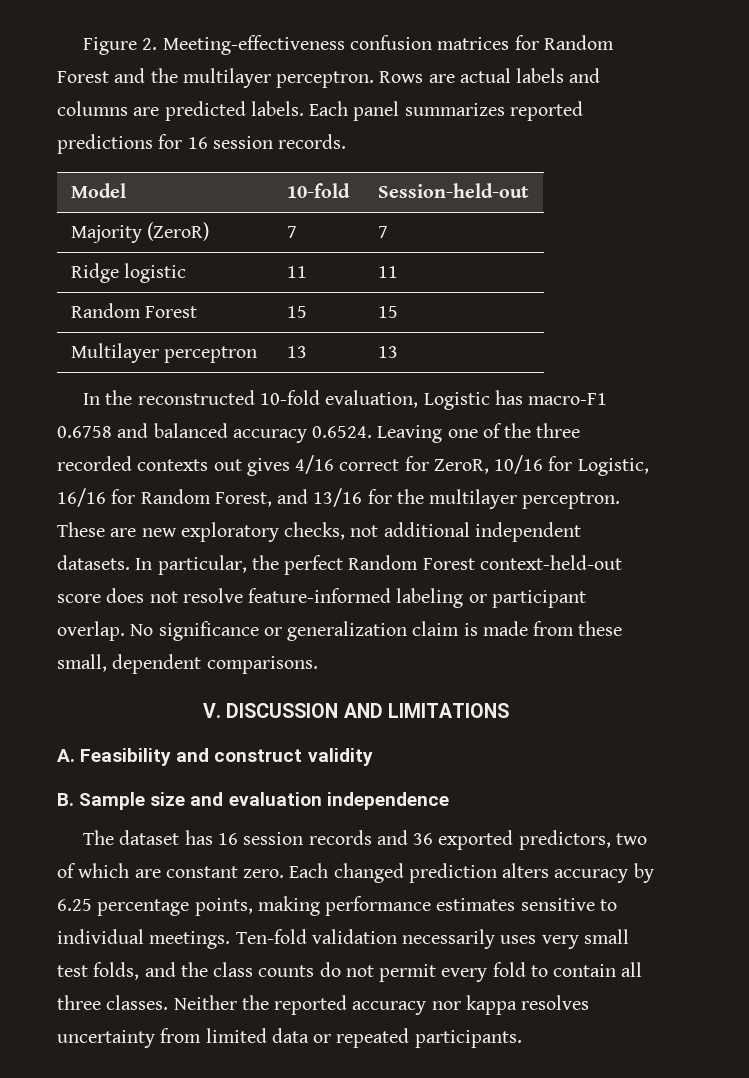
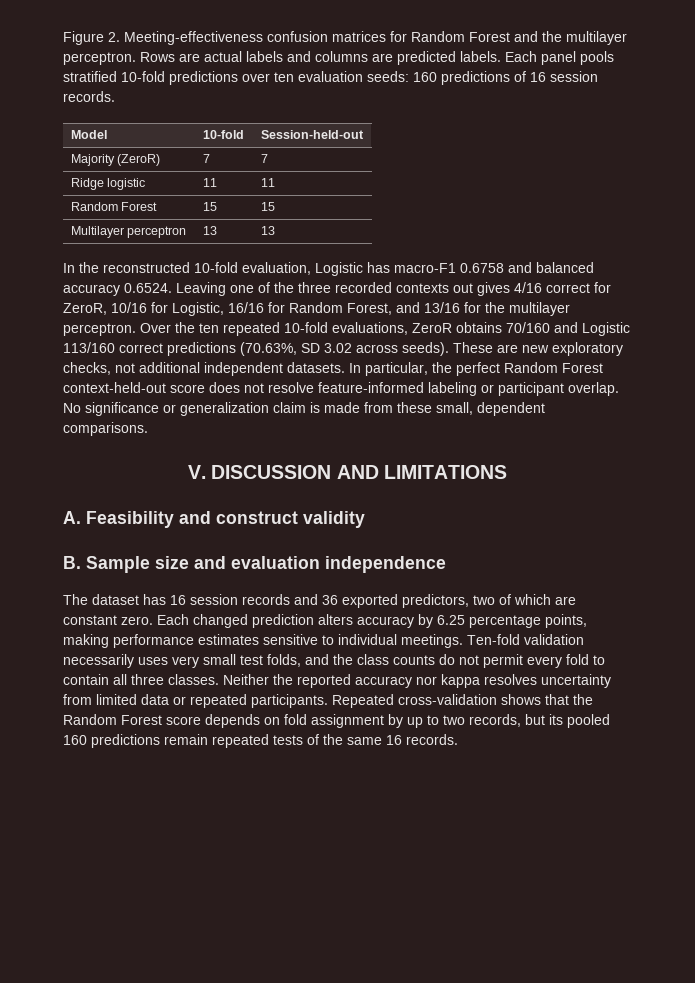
- Each panel summarizes reported predictions for 16 session records.
+ Each panel pools stratified 10-fold predictions over ten evaluation seeds: 160 predictions of 16 session records.
+ Over the ten repeated 10-fold evaluations, ZeroR obtains 70/160 and Logistic 113/160 correct predictions (70.63%, SD 3.02 across seeds).
+ Repeated cross-validation shows that the Random Forest score depends on fold assignment by up to two records, but its pooled 160 predictions remain repeated tests of the same 16 records.

